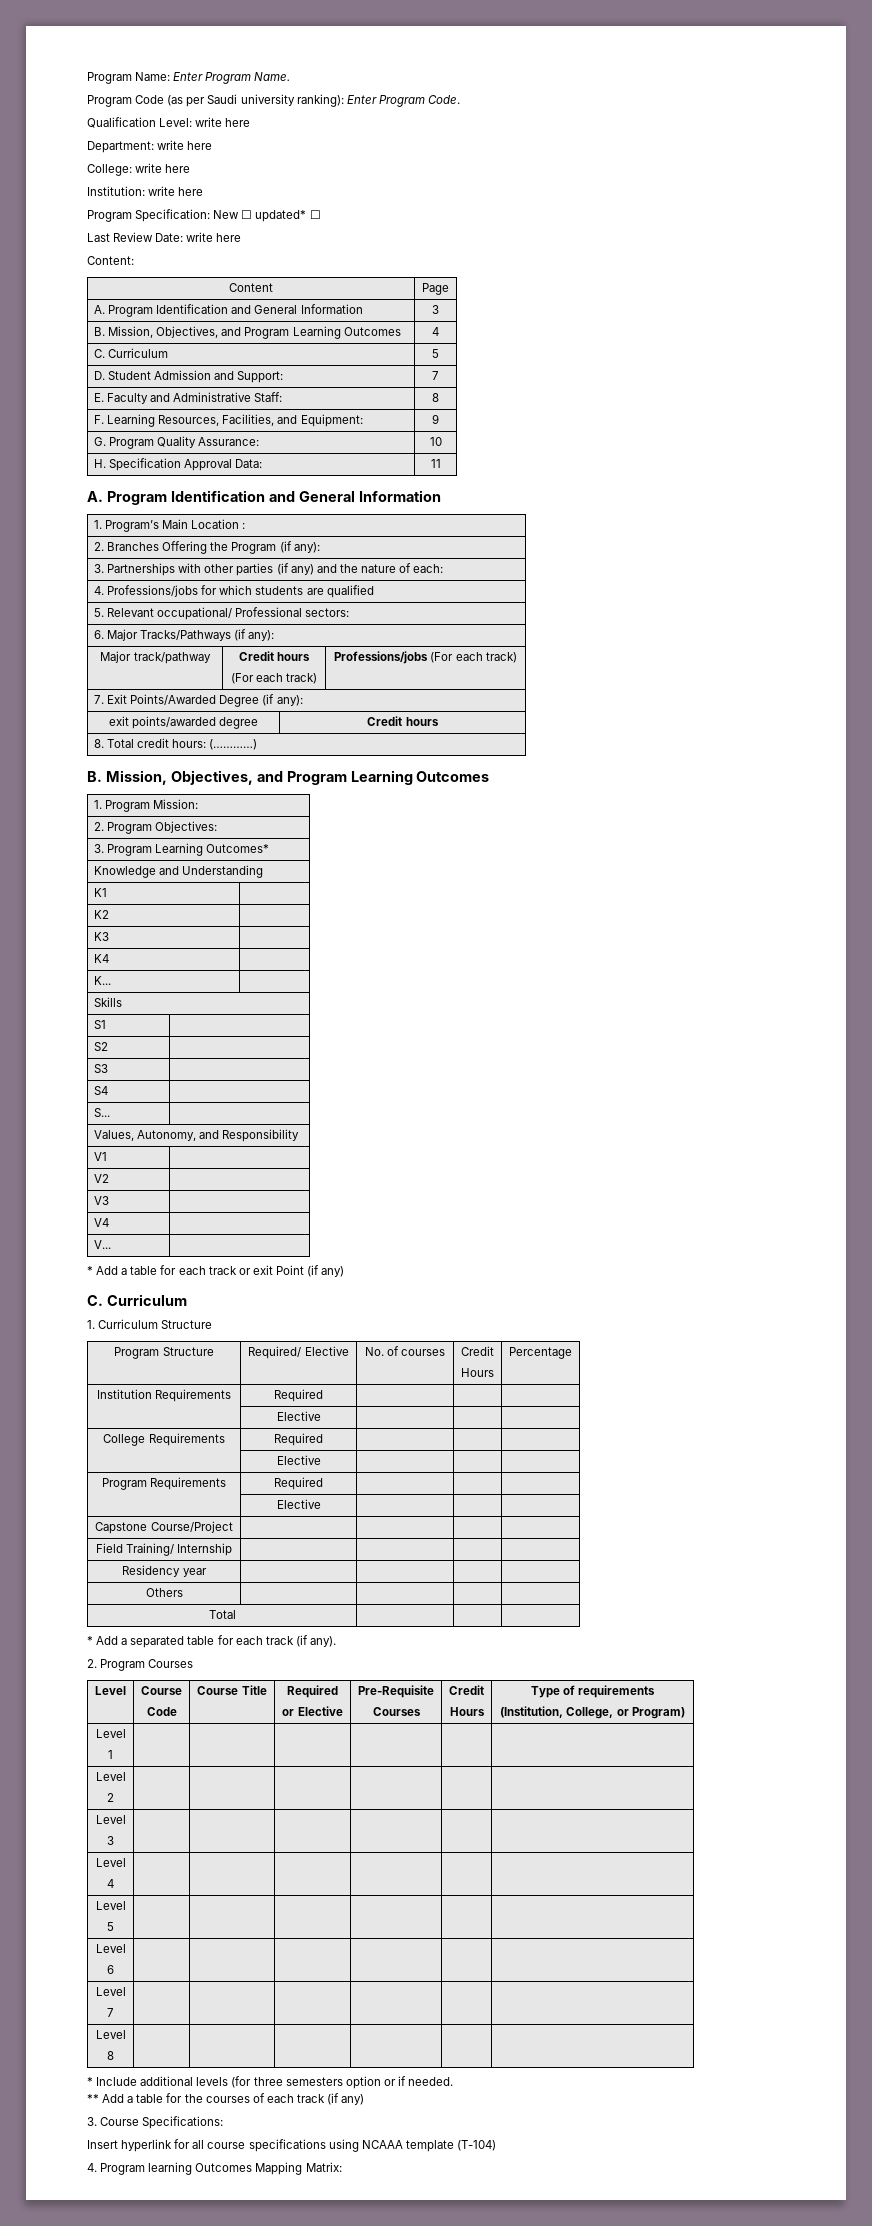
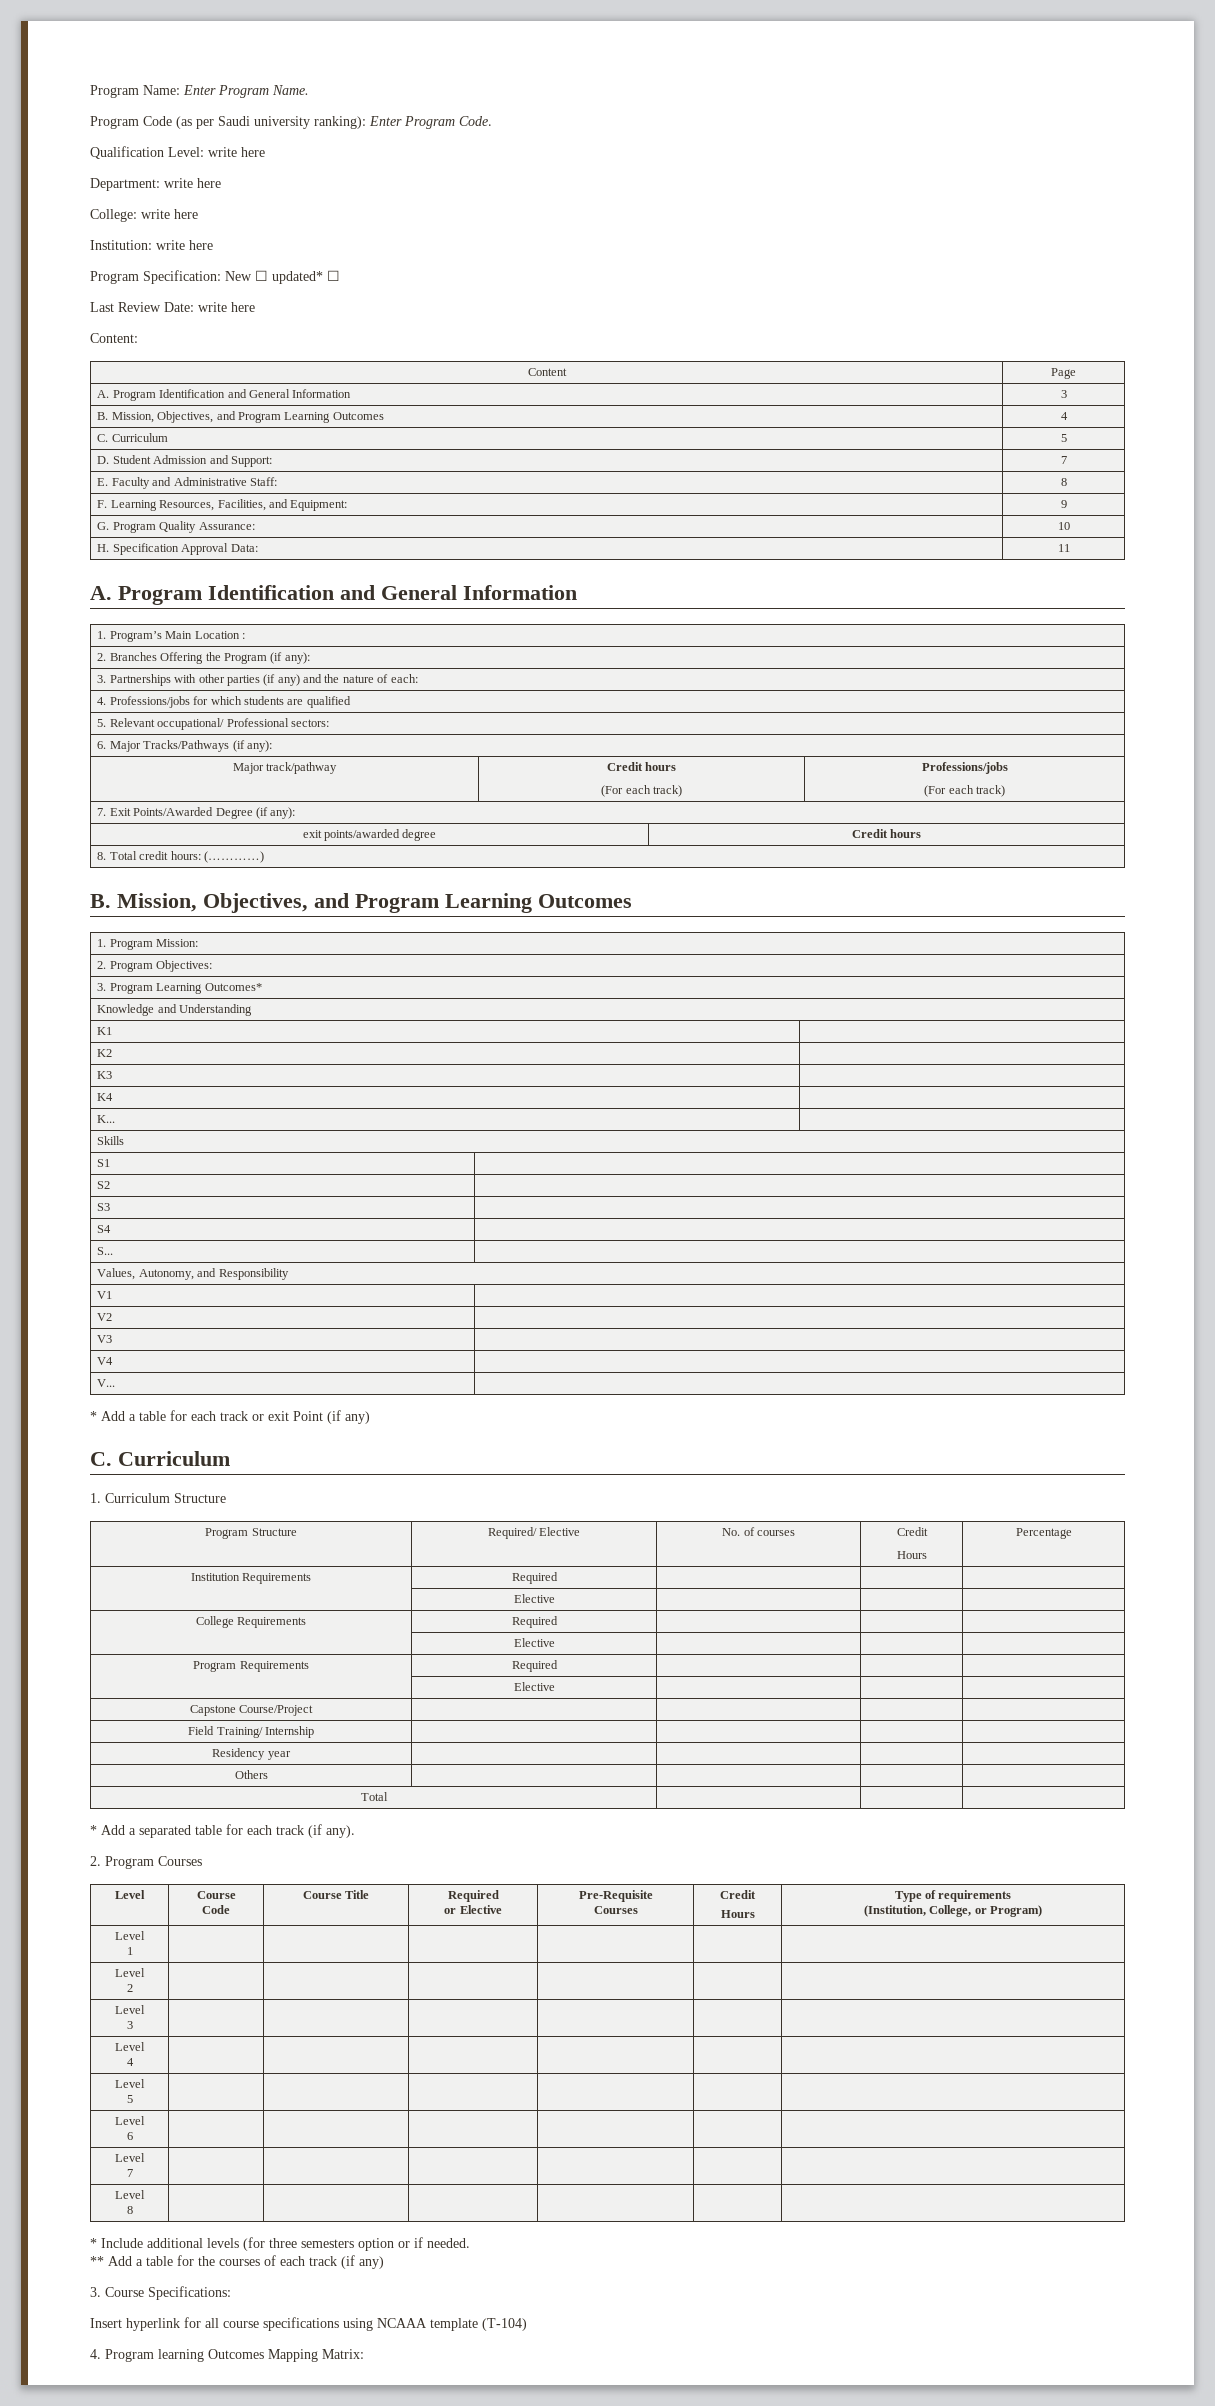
  Major track/pathway | Credit hours
- (For each track) | Professions/jobs (For each track)
+ (For each track) | Professions/jobs
+ (For each track)

